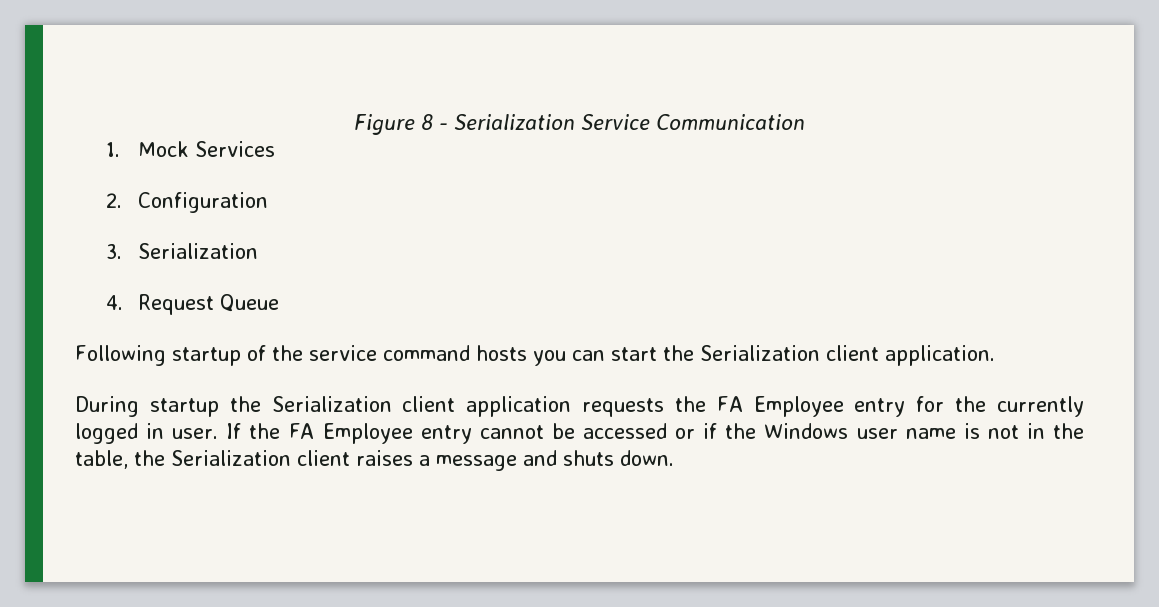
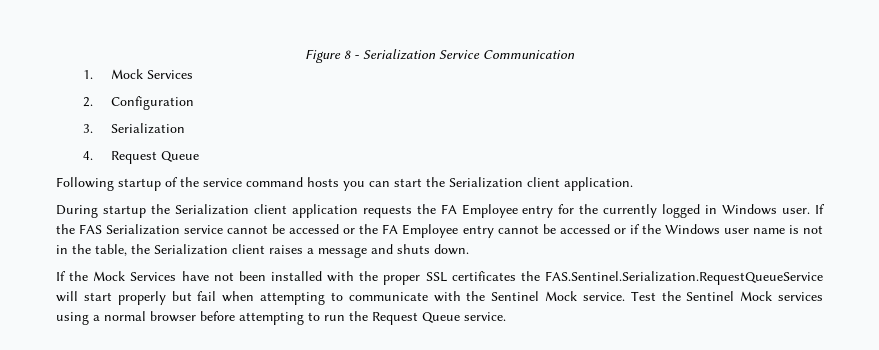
- During startup the Serialization client application requests the FA Employee entry for the currently logged in user.
+ During startup the Serialization client application requests the FA Employee entry for the currently logged in Windows user.
- If the FA Employee entry cannot be accessed or if the Windows user name is not in the table, the Serialization client raises a message and shuts down.
+ If the FAS Serialization service cannot be accessed or the FA Employee entry cannot be accessed or if the Windows user name is not in the table, the Serialization client raises a message and shuts down.
+ If the Mock Services have not been installed with the proper SSL certificates the FAS.Sentinel.Serialization.RequestQueueService will start properly but fail when attempting to communicate with the Sentinel Mock service. Test the Sentinel Mock services using a normal browser before attempting to run the Request Queue service.

